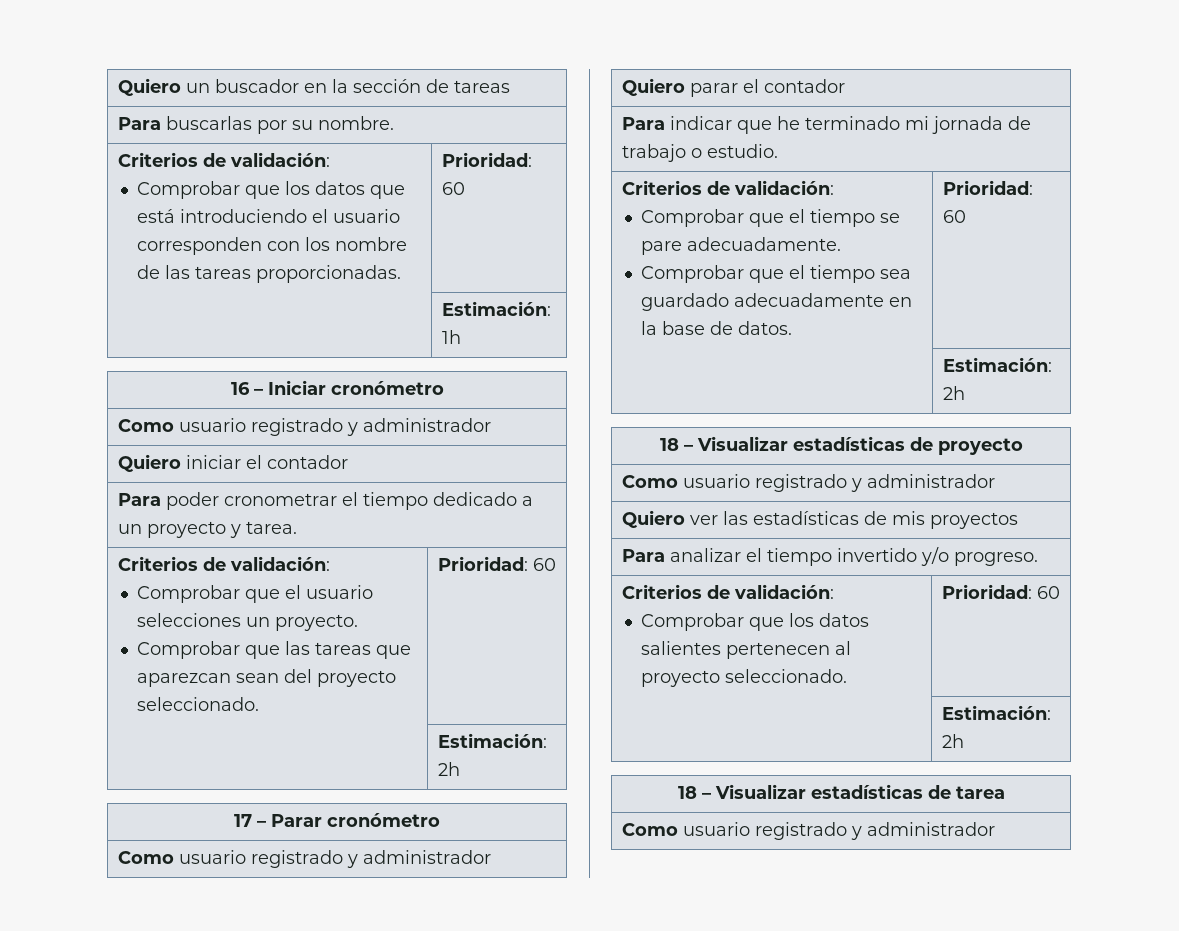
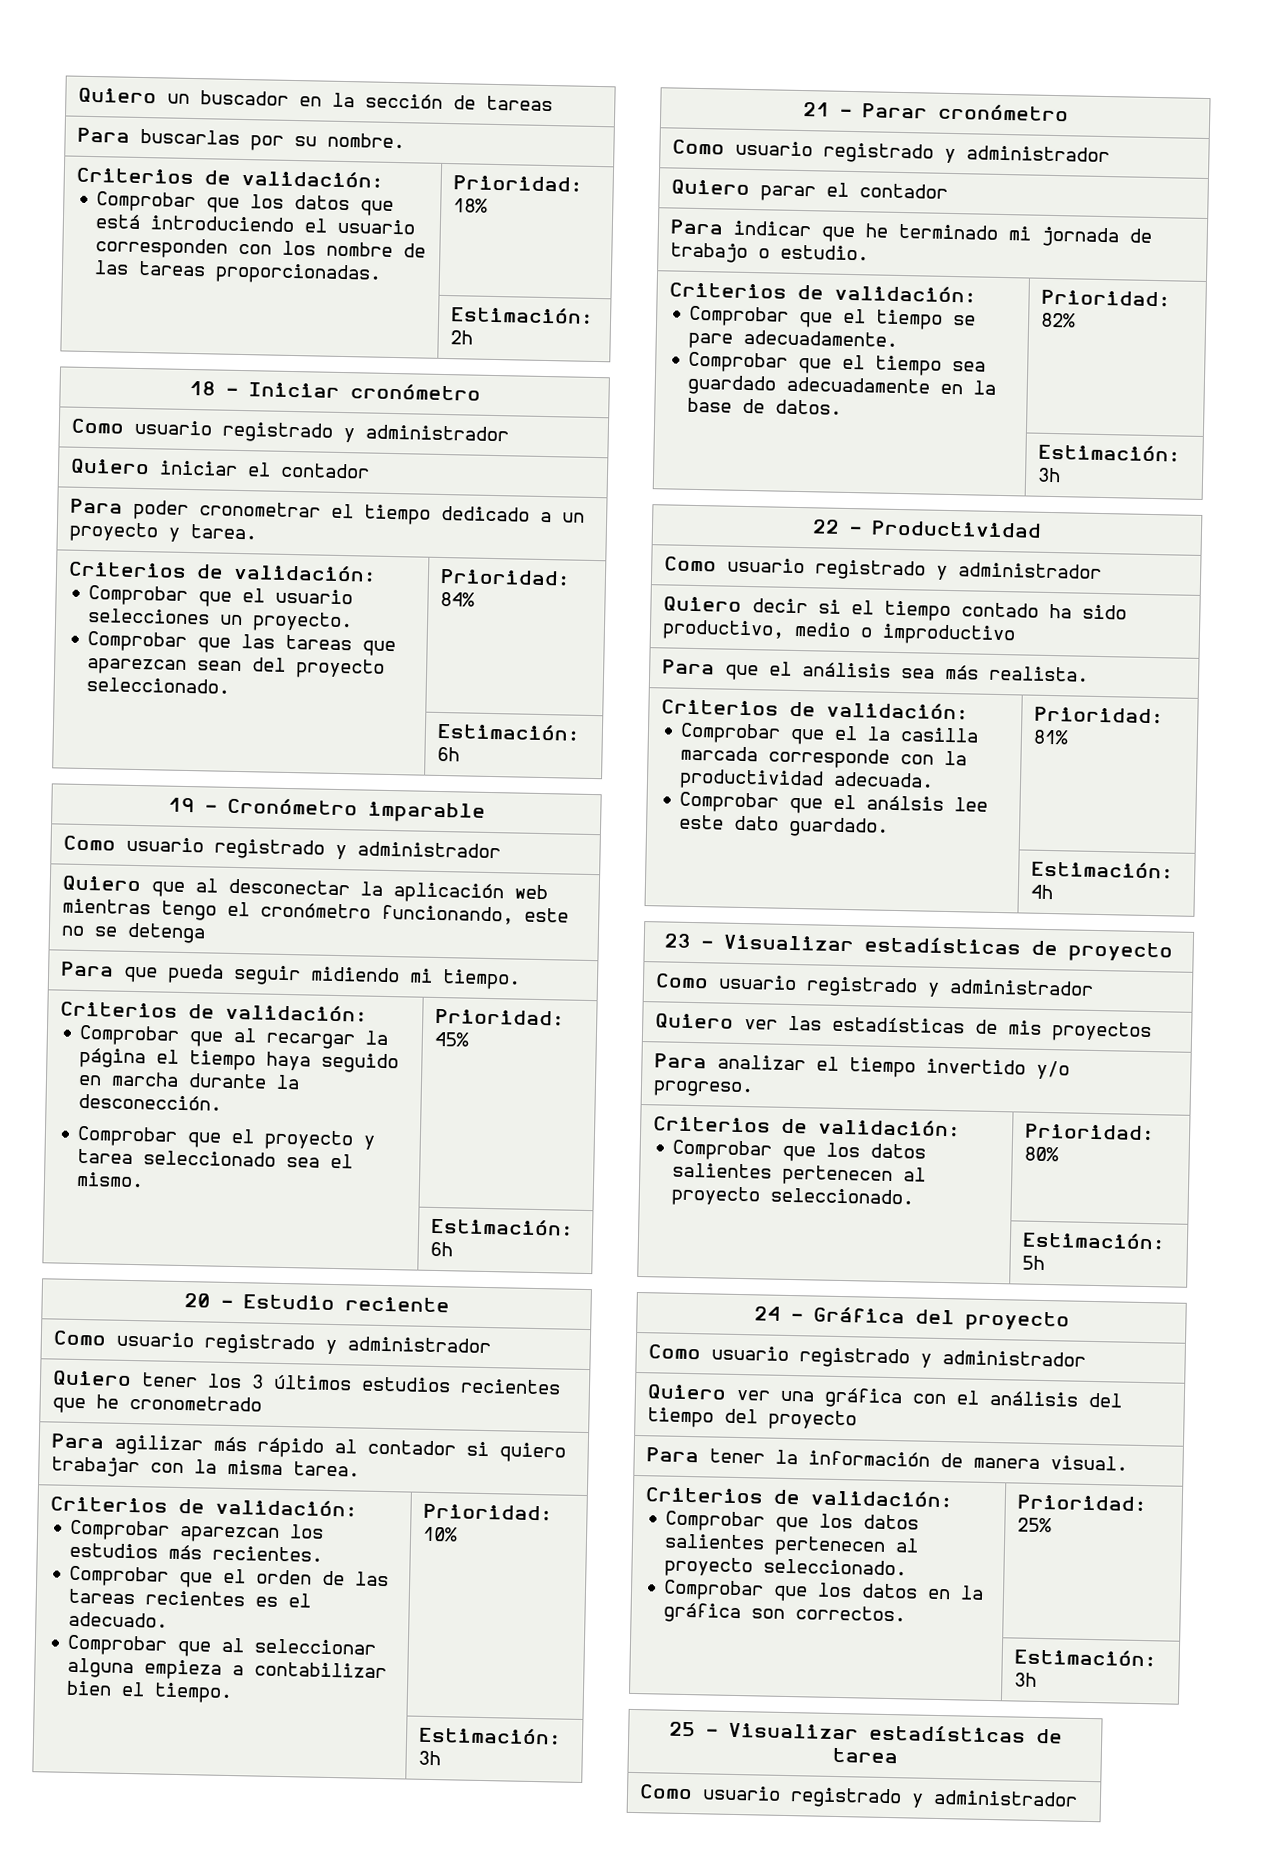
  Para buscarlas por su nombre.
  Criterios de validación:
- Comprobar que los datos que está introduciendo el usuario corresponden con los nombre de las tareas proporcionadas. | Prioridad: 60
- | Estimación: 1h
- 16 – Iniciar cronómetro
+ Comprobar que los datos que está introduciendo el usuario corresponden con los nombre de las tareas proporcionadas. | Prioridad: 18%
+ | Estimación: 2h
+ 18 – Iniciar cronómetro
  Para poder cronometrar el tiempo dedicado a un proyecto y tarea.
  Criterios de validación:
  Comprobar que el usuario selecciones un proyecto.
- Comprobar que las tareas que aparezcan sean del proyecto seleccionado. | Prioridad: 60
- | Estimación: 2h
- 17 – Parar cronómetro
+ Comprobar que las tareas que aparezcan sean del proyecto seleccionado. | Prioridad: 84%
+ | Estimación: 6h
+ 19 – Cronómetro imparable
+ Como usuario registrado y administrador
+ Quiero que al desconectar la aplicación web mientras tengo el cronómetro funcionando, este no se detenga
+ Para que pueda seguir midiendo mi tiempo.
+ Criterios de validación:
+ Comprobar que al recargar la página el tiempo haya seguido en marcha durante la desconección.
+ Comprobar que el proyecto y tarea seleccionado sea el mismo. | Prioridad: 45%
+ | Estimación: 6h
+ 20 – Estudio reciente
+ Como usuario registrado y administrador
+ Quiero tener los 3 últimos estudios recientes que he cronometrado
+ Para agilizar más rápido al contador si quiero trabajar con la misma tarea.
+ Criterios de validación:
+ Comprobar aparezcan los estudios más recientes.
+ Comprobar que el orden de las tareas recientes es el adecuado.
+ Comprobar que al seleccionar alguna empieza a contabilizar bien el tiempo. | Prioridad: 10%
+ | Estimación: 3h
+ 21 – Parar cronómetro
  Para indicar que he terminado mi jornada de trabajo o estudio.
  Criterios de validación:
  Comprobar que el tiempo se pare adecuadamente.
- Comprobar que el tiempo sea guardado adecuadamente en la base de datos. | Prioridad: 60
- | Estimación: 2h
- 18 – Visualizar estadísticas de proyecto
+ Comprobar que el tiempo sea guardado adecuadamente en la base de datos. | Prioridad: 82%
+ | Estimación: 3h
+ 22 – Productividad
+ Como usuario registrado y administrador
+ Quiero decir si el tiempo contado ha sido productivo, medio o improductivo
+ Para que el análisis sea más realista.
+ Criterios de validación:
+ Comprobar que el la casilla marcada corresponde con la productividad adecuada.
+ Comprobar que el análsis lee este dato guardado. | Prioridad: 81%
+ | Estimación: 4h
+ 23 – Visualizar estadísticas de proyecto
  Para analizar el tiempo invertido y/o progreso.
  Criterios de validación:
- Comprobar que los datos salientes pertenecen al proyecto seleccionado. | Prioridad: 60
- | Estimación: 2h
- 18 – Visualizar estadísticas de tarea
+ Comprobar que los datos salientes pertenecen al proyecto seleccionado. | Prioridad: 80%
+ | Estimación: 5h
+ 24 – Gráfica del proyecto
+ Como usuario registrado y administrador
+ Quiero ver una gráfica con el análisis del tiempo del proyecto
+ Para tener la información de manera visual.
+ Criterios de validación:
+ Comprobar que los datos salientes pertenecen al proyecto seleccionado.
+ Comprobar que los datos en la gráfica son correctos. | Prioridad: 25%
+ | Estimación: 3h
+ 25 – Visualizar estadísticas de tarea

